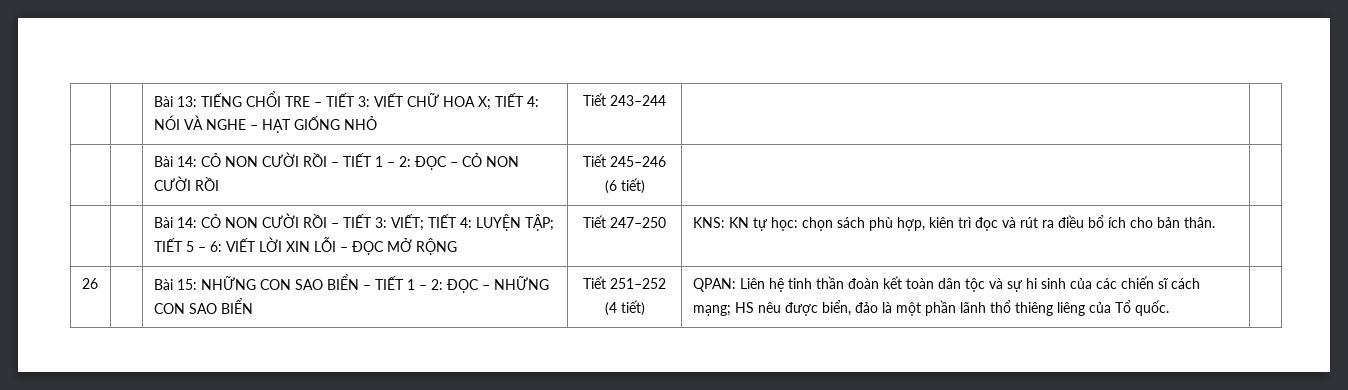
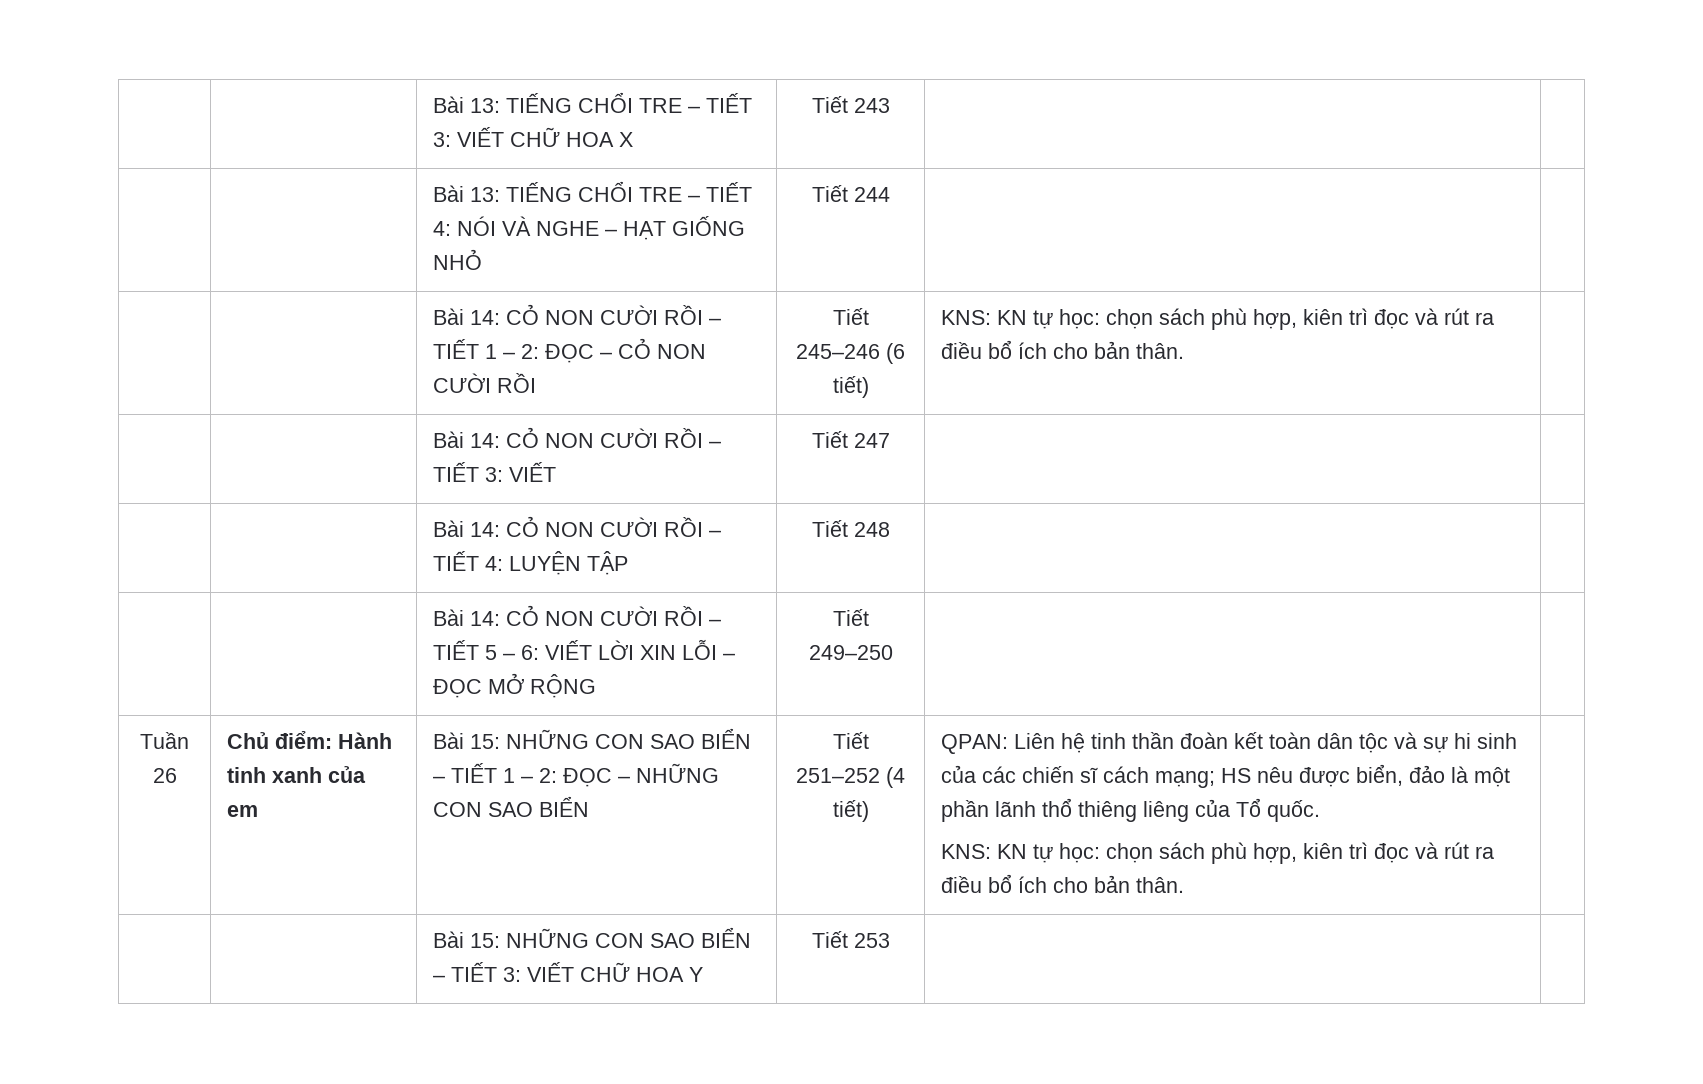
- | | Bài 13: TIẾNG CHỔI TRE – TIẾT 3: VIẾT CHỮ HOA X; TIẾT 4: NÓI VÀ NGHE – HẠT GIỐNG NHỎ | Tiết 243–244 | |
+ | | Bài 13: TIẾNG CHỔI TRE – TIẾT 3: VIẾT CHỮ HOA X | Tiết 243 | |
+ | | Bài 13: TIẾNG CHỔI TRE – TIẾT 4: NÓI VÀ NGHE – HẠT GIỐNG NHỎ | Tiết 244 | |
- Bài 14: CỎ NON CƯỜI RỒI – TIẾT 3: VIẾT; TIẾT 4: LUYỆN TẬP; TIẾT 5 – 6: VIẾT LỜI XIN LỖI – ĐỌC MỞ RỘNG | Tiết 247–250
- 26
+ Bài 14: CỎ NON CƯỜI RỒI – TIẾT 3: VIẾT | Tiết 247 | |
+ | | Bài 14: CỎ NON CƯỜI RỒI – TIẾT 4: LUYỆN TẬP | Tiết 248 | |
+ | | Bài 14: CỎ NON CƯỜI RỒI – TIẾT 5 – 6: VIẾT LỜI XIN LỖI – ĐỌC MỞ RỘNG | Tiết 249–250 | |
+ Tuần 26 | Chủ điểm: Hành tinh xanh của em
  QPAN: Liên hệ tinh thần đoàn kết toàn dân tộc và sự hi sinh của các chiến sĩ cách mạng; HS nêu được biển, đảo là một phần lãnh thổ thiêng liêng của Tổ quốc.
+ KNS: KN tự học: chọn sách phù hợp, kiên trì đọc và rút ra điều bổ ích cho bản thân. |
+ | | Bài 15: NHỮNG CON SAO BIỂN – TIẾT 3: VIẾT CHỮ HOA Y | Tiết 253 | |

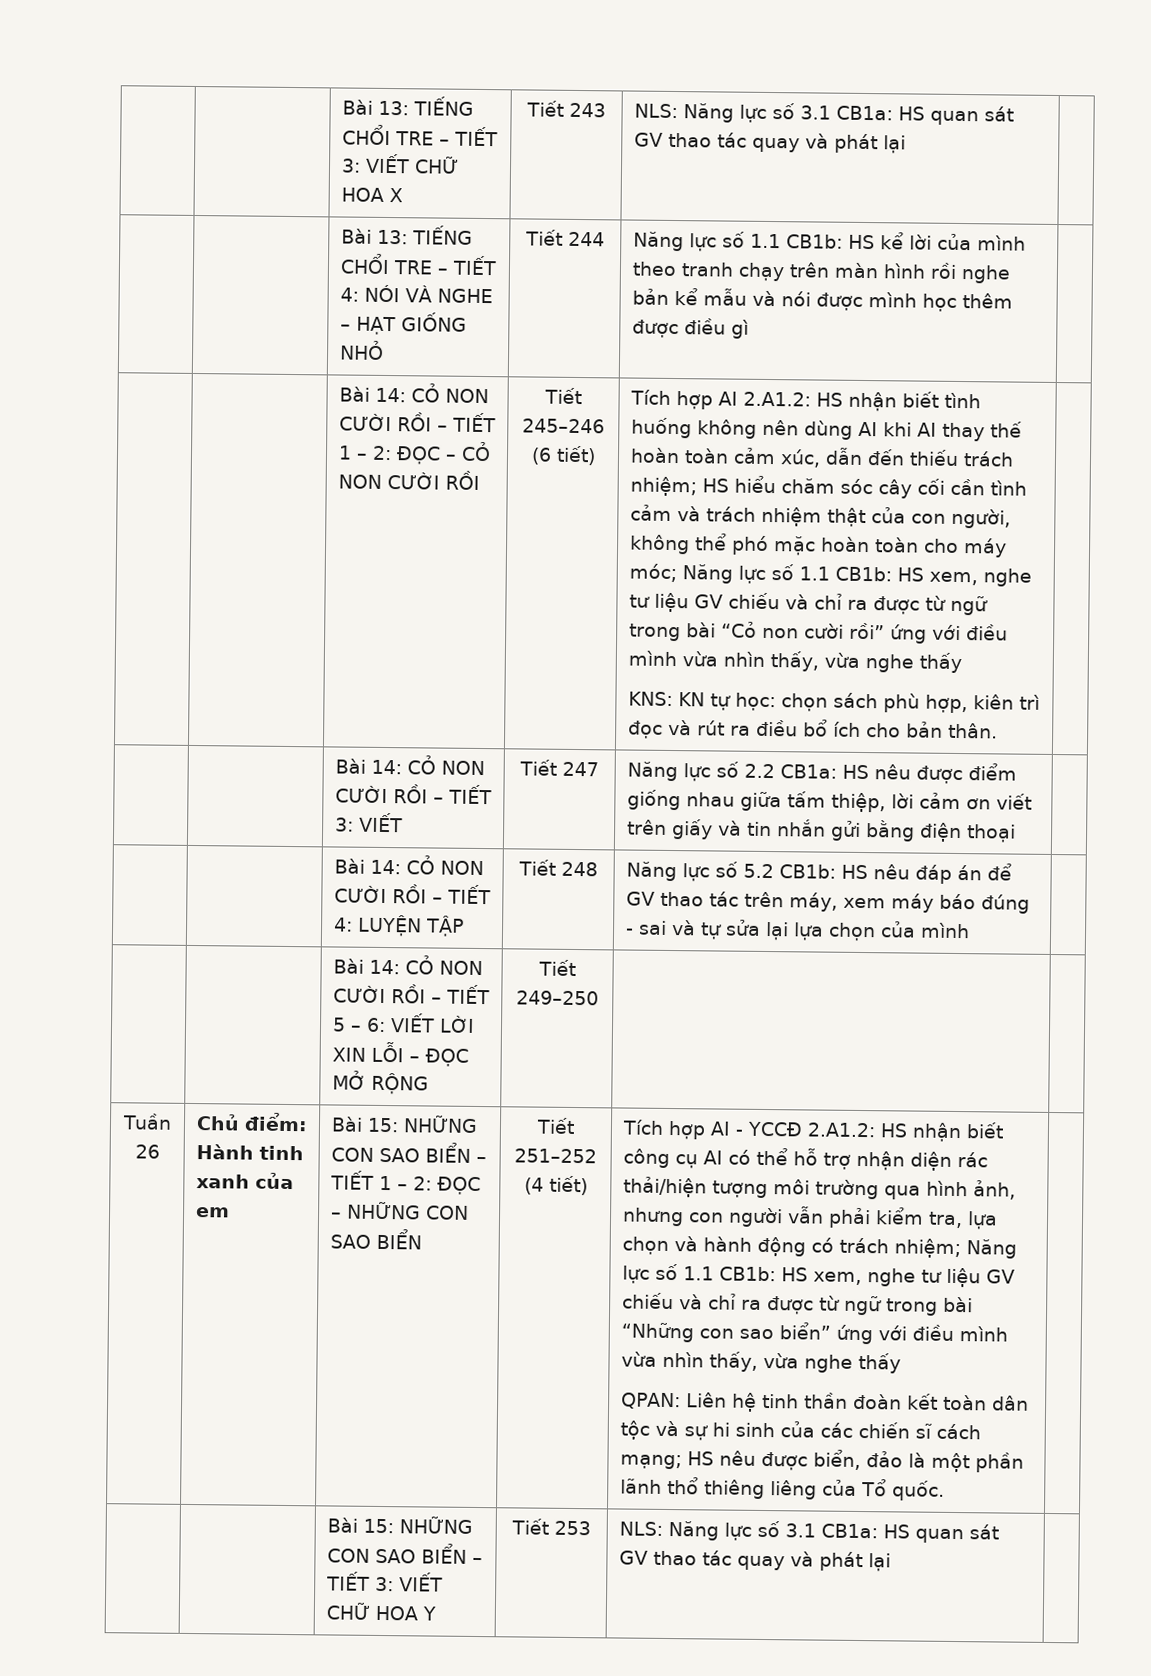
- | | Bài 13: TIẾNG CHỔI TRE – TIẾT 3: VIẾT CHỮ HOA X | Tiết 243 | |
+ | | Bài 13: TIẾNG CHỔI TRE – TIẾT 3: VIẾT CHỮ HOA X | Tiết 243 | NLS: Năng lực số 3.1 CB1a: HS quan sát GV thao tác quay và phát lại |
+ Năng lực số 1.1 CB1b: HS kể lời của mình theo tranh chạy trên màn hình rồi nghe bản kể mẫu và nói được mình học thêm được điều gì
+ Tích hợp AI 2.A1.2: HS nhận biết tình huống không nên dùng AI khi AI thay thế hoàn toàn cảm xúc, dẫn đến thiếu trách nhiệm; HS hiểu chăm sóc cây cối cần tình cảm và trách nhiệm thật của con người, không thể phó mặc hoàn toàn cho máy móc; Năng lực số 1.1 CB1b: HS xem, nghe tư liệu GV chiếu và chỉ ra được từ ngữ trong bài “Cỏ non cười rồi” ứng với điều mình vừa nhìn thấy, vừa nghe thấy
- | | Bài 14: CỎ NON CƯỜI RỒI – TIẾT 3: VIẾT | Tiết 247 | |
+ | | Bài 14: CỎ NON CƯỜI RỒI – TIẾT 3: VIẾT | Tiết 247 | Năng lực số 2.2 CB1a: HS nêu được điểm giống nhau giữa tấm thiệp, lời cảm ơn viết trên giấy và tin nhắn gửi bằng điện thoại |
+ Năng lực số 5.2 CB1b: HS nêu đáp án để GV thao tác trên máy, xem máy báo đúng - sai và tự sửa lại lựa chọn của mình
+ Tích hợp AI - YCCĐ 2.A1.2: HS nhận biết công cụ AI có thể hỗ trợ nhận diện rác thải/hiện tượng môi trường qua hình ảnh, nhưng con người vẫn phải kiểm tra, lựa chọn và hành động có trách nhiệm; Năng lực số 1.1 CB1b: HS xem, nghe tư liệu GV chiếu và chỉ ra được từ ngữ trong bài “Những con sao biển” ứng với điều mình vừa nhìn thấy, vừa nghe thấy
  QPAN: Liên hệ tinh thần đoàn kết toàn dân tộc và sự hi sinh của các chiến sĩ cách mạng; HS nêu được biển, đảo là một phần lãnh thổ thiêng liêng của Tổ quốc.
- KNS: KN tự học: chọn sách phù hợp, kiên trì đọc và rút ra điều bổ ích cho bản thân.
- | | Bài 15: NHỮNG CON SAO BIỂN – TIẾT 3: VIẾT CHỮ HOA Y | Tiết 253 | |
+ | | Bài 15: NHỮNG CON SAO BIỂN – TIẾT 3: VIẾT CHỮ HOA Y | Tiết 253 | NLS: Năng lực số 3.1 CB1a: HS quan sát GV thao tác quay và phát lại |

